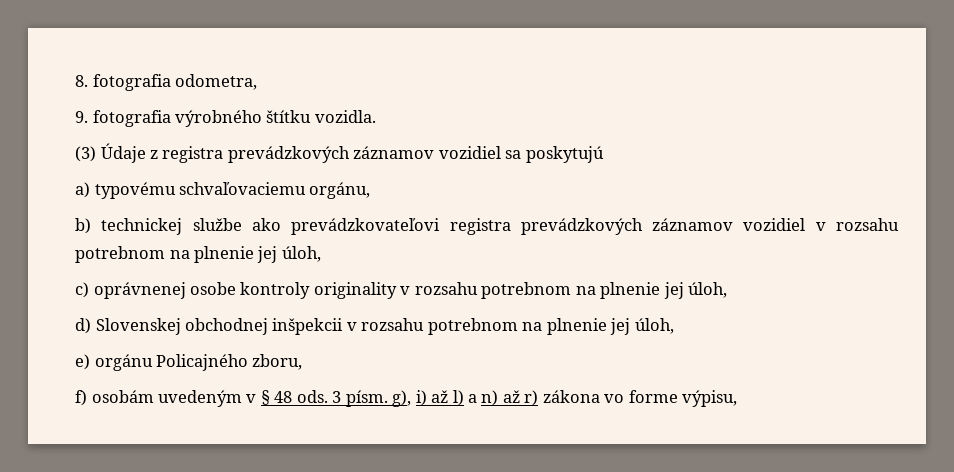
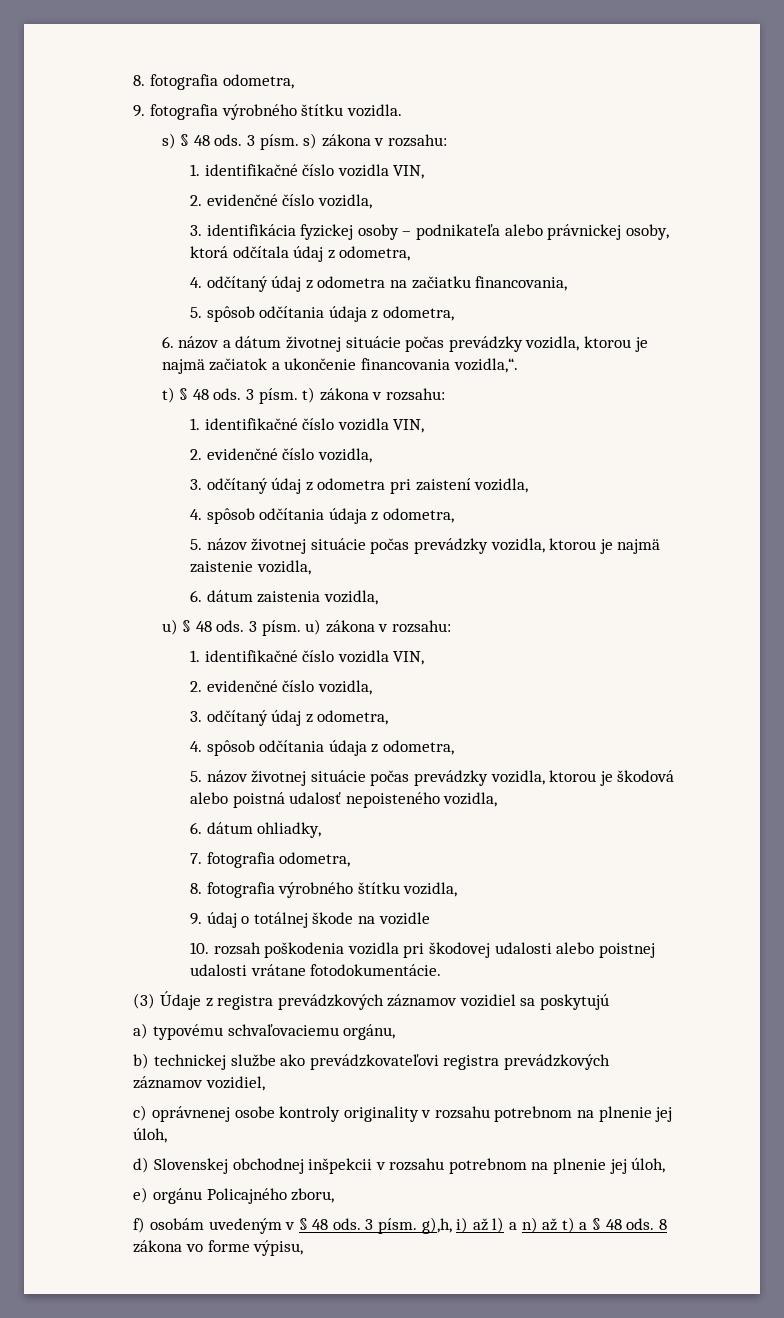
+ s) § 48 ods. 3 písm. s) zákona v rozsahu:
+ 1. identifikačné číslo vozidla VIN,
+ 2. evidenčné číslo vozidla,
+ 3. identifikácia fyzickej osoby – podnikateľa alebo právnickej osoby, ktorá odčítala údaj z odometra,
+ 4. odčítaný údaj z odometra na začiatku financovania,
+ 5. spôsob odčítania údaja z odometra,
+ 6. názov a dátum životnej situácie počas prevádzky vozidla, ktorou je najmä začiatok a ukončenie financovania vozidla,“.
+ t) § 48 ods. 3 písm. t) zákona v rozsahu:
+ 1. identifikačné číslo vozidla VIN,
+ 2. evidenčné číslo vozidla,
+ 3. odčítaný údaj z odometra pri zaistení vozidla,
+ 4. spôsob odčítania údaja z odometra,
+ 5. názov životnej situácie počas prevádzky vozidla, ktorou je najmä zaistenie vozidla,
+ 6. dátum zaistenia vozidla,
+ u) § 48 ods. 3 písm. u) zákona v rozsahu:
+ 1. identifikačné číslo vozidla VIN,
+ 2. evidenčné číslo vozidla,
+ 3. odčítaný údaj z odometra,
+ 4. spôsob odčítania údaja z odometra,
+ 5. názov životnej situácie počas prevádzky vozidla, ktorou je škodová alebo poistná udalosť nepoisteného vozidla,
+ 6. dátum ohliadky,
+ 7. fotografia odometra,
+ 8. fotografia výrobného štítku vozidla,
+ 9. údaj o totálnej škode na vozidle
+ 10. rozsah poškodenia vozidla pri škodovej udalosti alebo poistnej udalosti vrátane fotodokumentácie.
- b) technickej službe ako prevádzkovateľovi registra prevádzkových záznamov vozidiel v rozsahu potrebnom na plnenie jej úloh,
+ b) technickej službe ako prevádzkovateľovi registra prevádzkových záznamov vozidiel,
- 3 písm. g), i) až l) a n) až r) zákona vo forme výpisu,
+ 3 písm. g),h, i) až l) a n) až t) a § 48 ods. 8 zákona vo forme výpisu,

